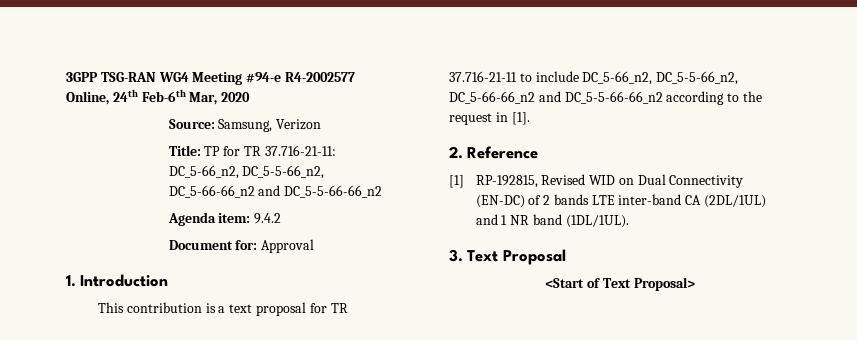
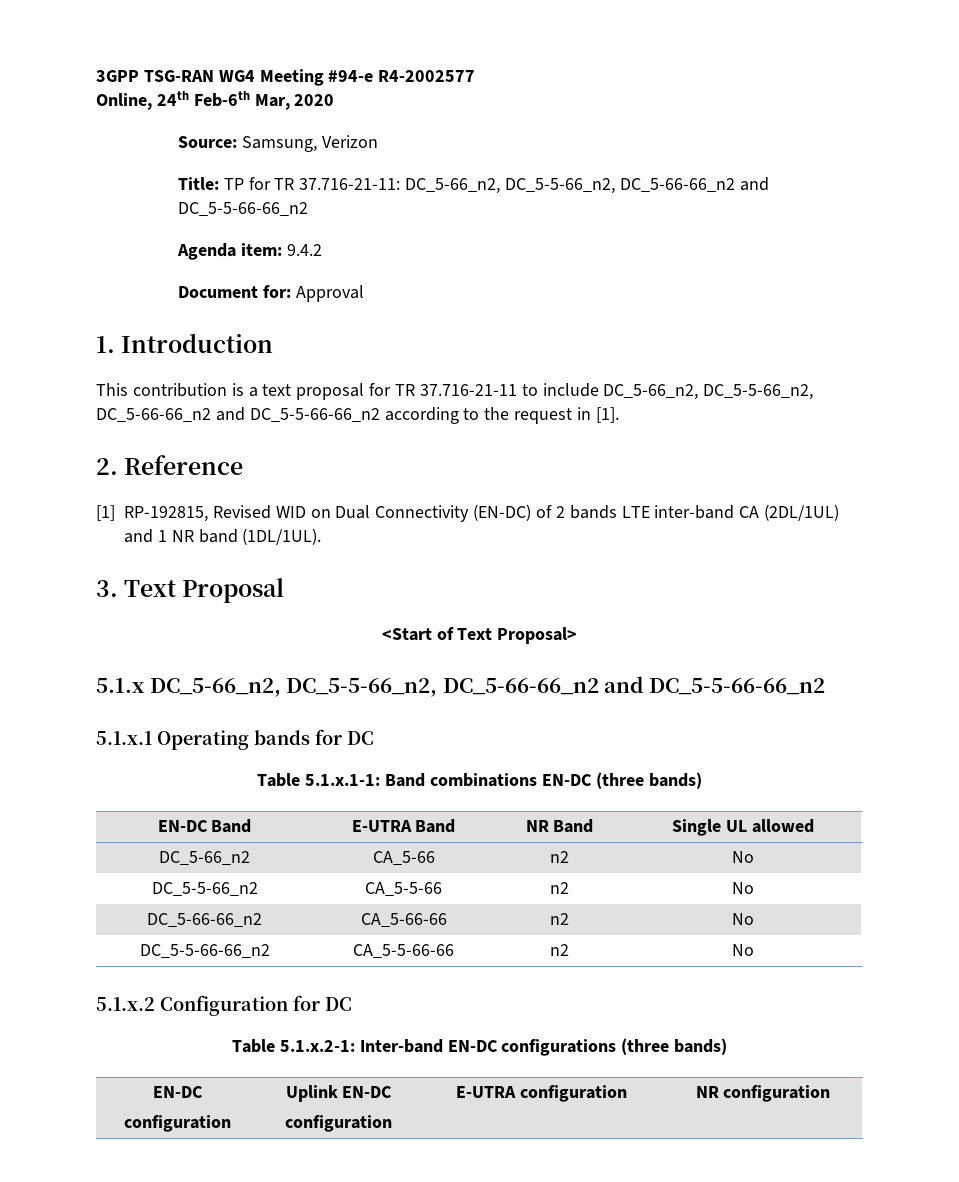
+ 5.1.x DC_5-66_n2, DC_5-5-66_n2, DC_5-66-66_n2 and DC_5-5-66-66_n2
+ 5.1.x.1 Operating bands for DC
+ Table 5.1.x.1-1: Band combinations EN-DC (three bands)
+ EN-DC Band | E-UTRA Band | NR Band | Single UL allowed
+ DC_5-66_n2 | CA_5-66 | n2 | No
+ DC_5-5-66_n2 | CA_5-5-66 | n2 | No
+ DC_5-66-66_n2 | CA_5-66-66 | n2 | No
+ DC_5-5-66-66_n2 | CA_5-5-66-66 | n2 | No
+ 5.1.x.2 Configuration for DC
+ Table 5.1.x.2-1: Inter-band EN-DC configurations (three bands)
+ EN-DC
+ configuration | Uplink EN-DC
+ configuration | E-UTRA configuration | NR configuration

